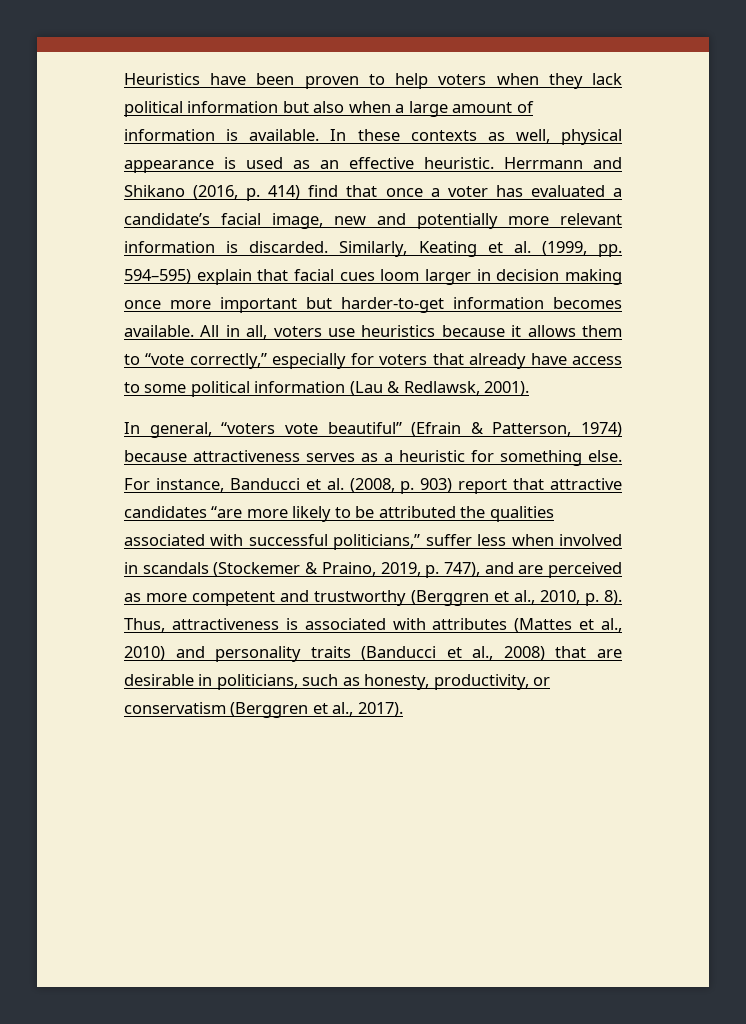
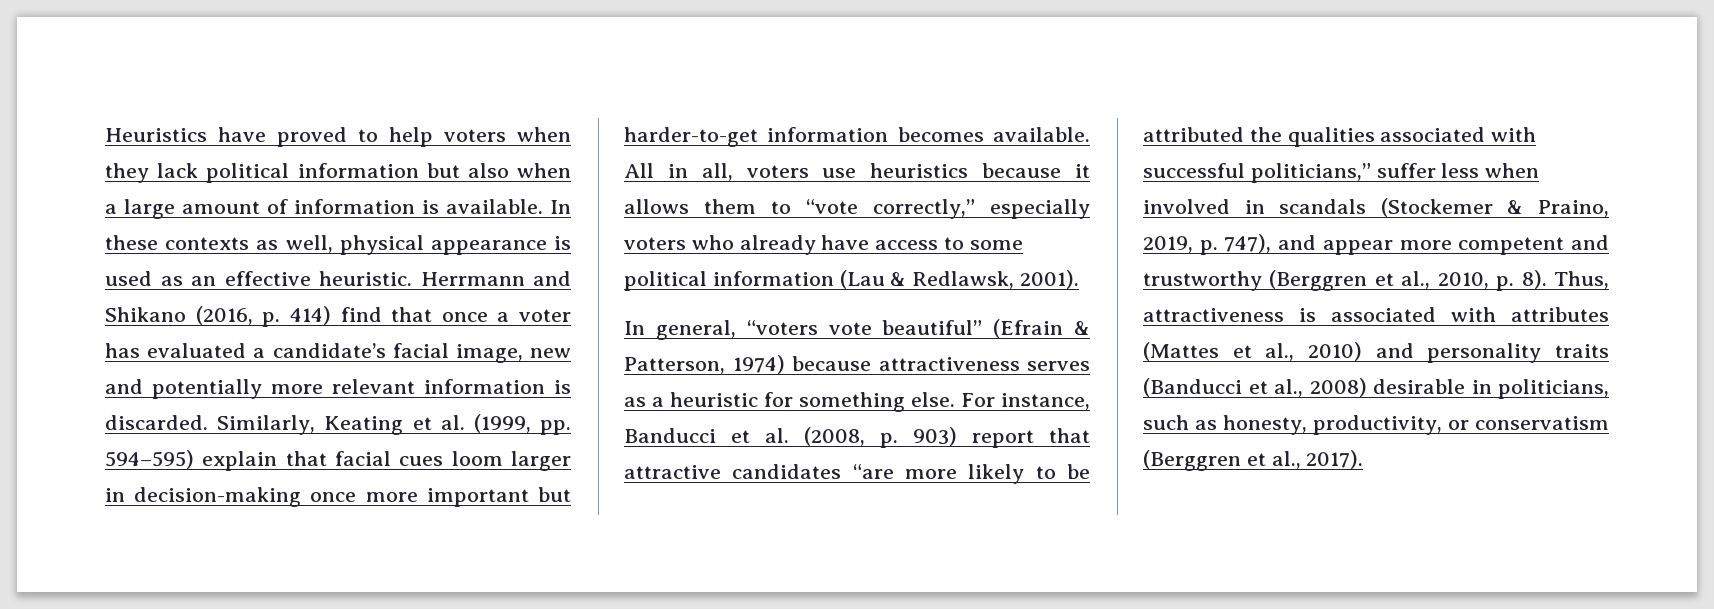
- Heuristics have been proven to help voters when they lack political information but also when a large amount of information is available.
+ Heuristics have proved to help voters when they lack political information but also when a large amount of information is available.
- Similarly, Keating et al. (1999, pp. 594–595) explain that facial cues loom larger in decision making once more important but harder-to-get information becomes available.
+ Similarly, Keating et al. (1999, pp. 594–595) explain that facial cues loom larger in decision-making once more important but harder-to-get information becomes available.
- All in all, voters use heuristics because it allows them to “vote correctly,” especially for voters that already have access to some political information (Lau & Redlawsk, 2001).
+ All in all, voters use heuristics because it allows them to “vote correctly,” especially voters who already have access to some political information (Lau & Redlawsk, 2001).
- For instance, Banducci et al. (2008, p. 903) report that attractive candidates “are more likely to be attributed the qualities associated with successful politicians,” suffer less when involved in scandals (Stockemer & Praino, 2019, p. 747), and are perceived as more competent and trustworthy (Berggren et al., 2010, p. 8).
+ For instance, Banducci et al. (2008, p. 903) report that attractive candidates “are more likely to be attributed the qualities associated with successful politicians,” suffer less when involved in scandals (Stockemer & Praino, 2019, p. 747), and appear more competent and trustworthy (Berggren et al., 2010, p. 8).
- Thus, attractiveness is associated with attributes (Mattes et al., 2010) and personality traits (Banducci et al., 2008) that are desirable in politicians, such as honesty, productivity, or conservatism (Berggren et al., 2017).
+ Thus, attractiveness is associated with attributes (Mattes et al., 2010) and personality traits (Banducci et al., 2008) desirable in politicians, such as honesty, productivity, or conservatism (Berggren et al., 2017).

